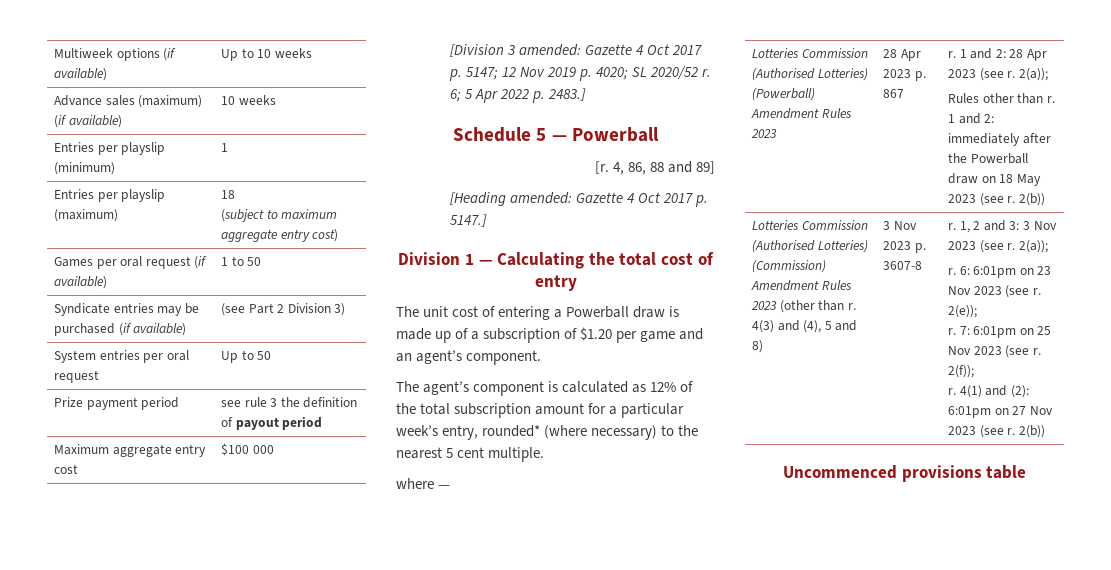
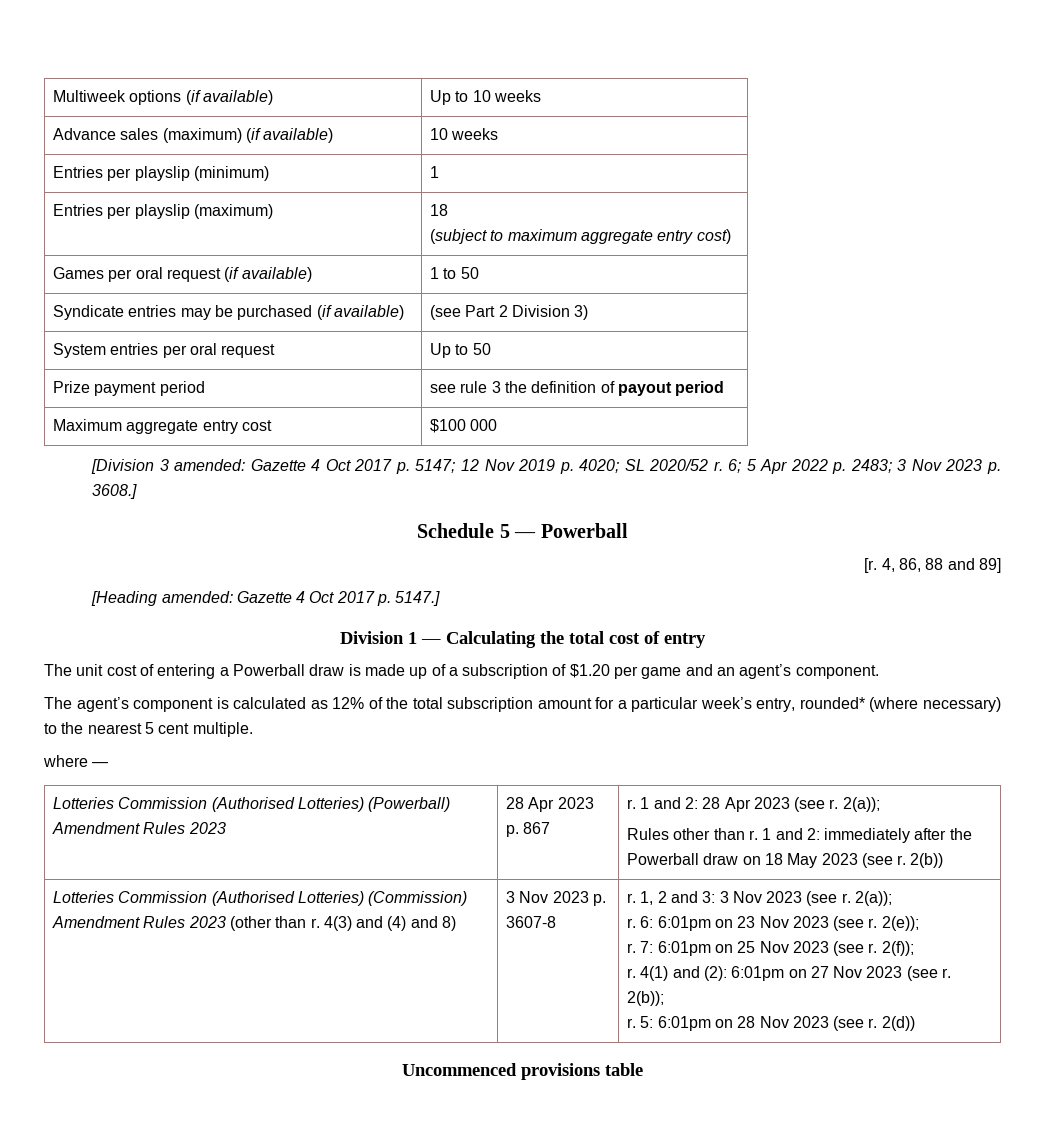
- 6; 5 Apr 2022 p. 2483.]
+ 6; 5 Apr 2022 p. 2483; 3 Nov 2023 p. 3608.]
- 4(3) and (4), 5 and 8)
+ 4(3) and (4) and 8)
- 4(1) and (2): 6:01pm on 27 Nov 2023 (see r. 2(b))
+ 4(1) and (2): 6:01pm on 27 Nov 2023 (see r. 2(b));
+ r. 5: 6:01pm on 28 Nov 2023 (see r. 2(d))

